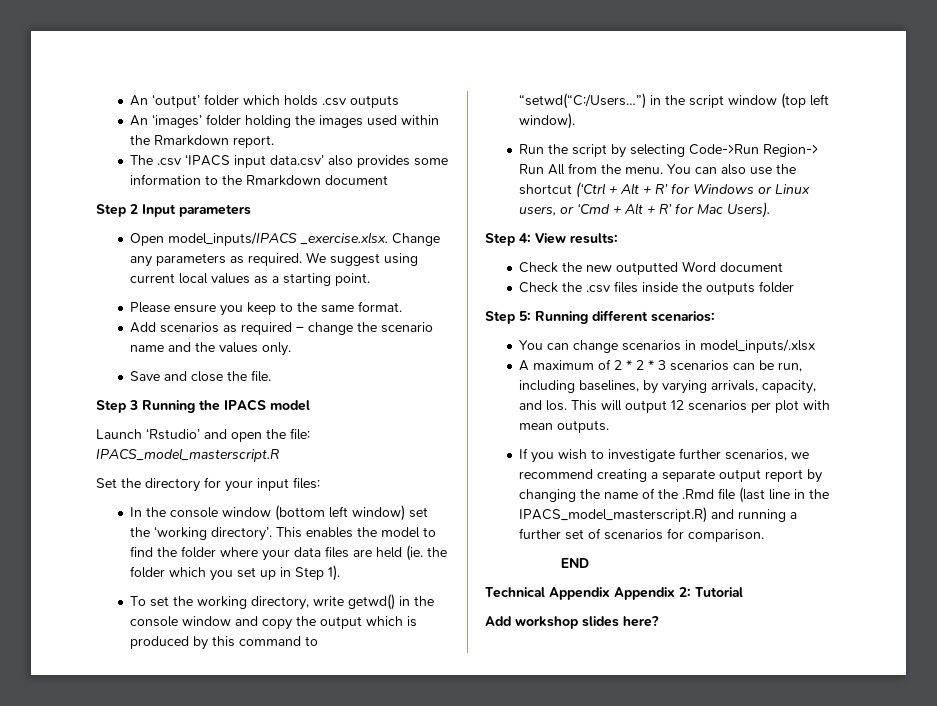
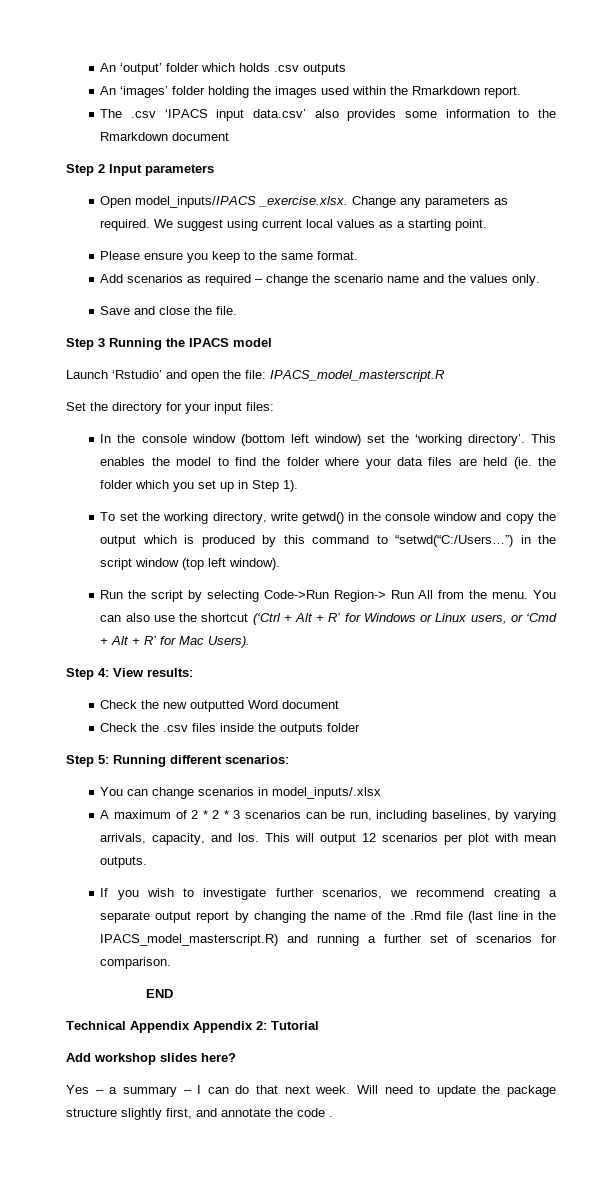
+ Yes – a summary – I can do that next week. Will need to update the package structure slightly first, and annotate the code .

